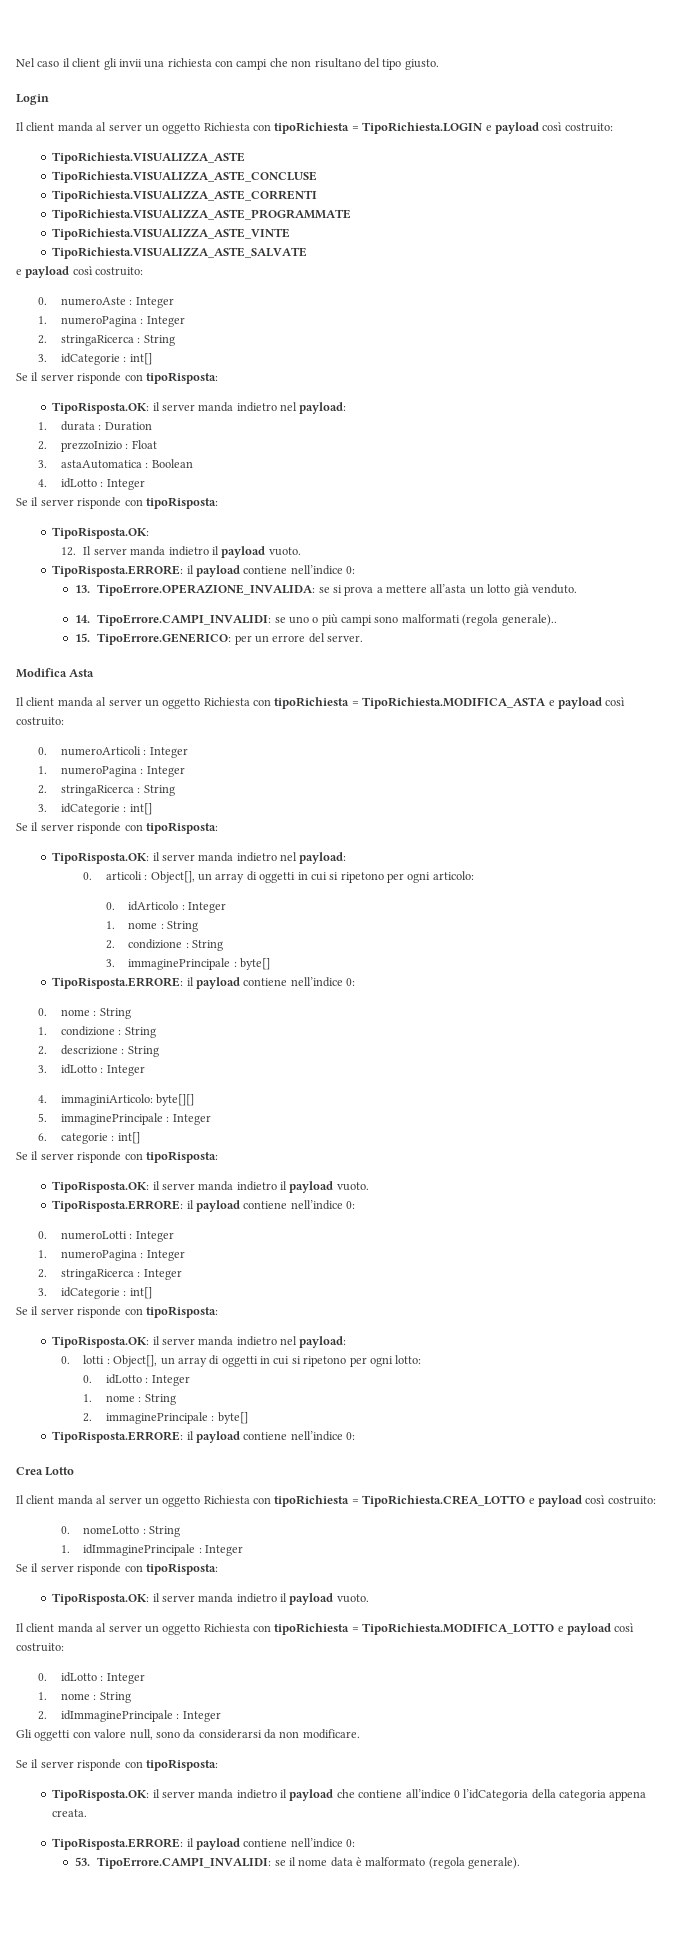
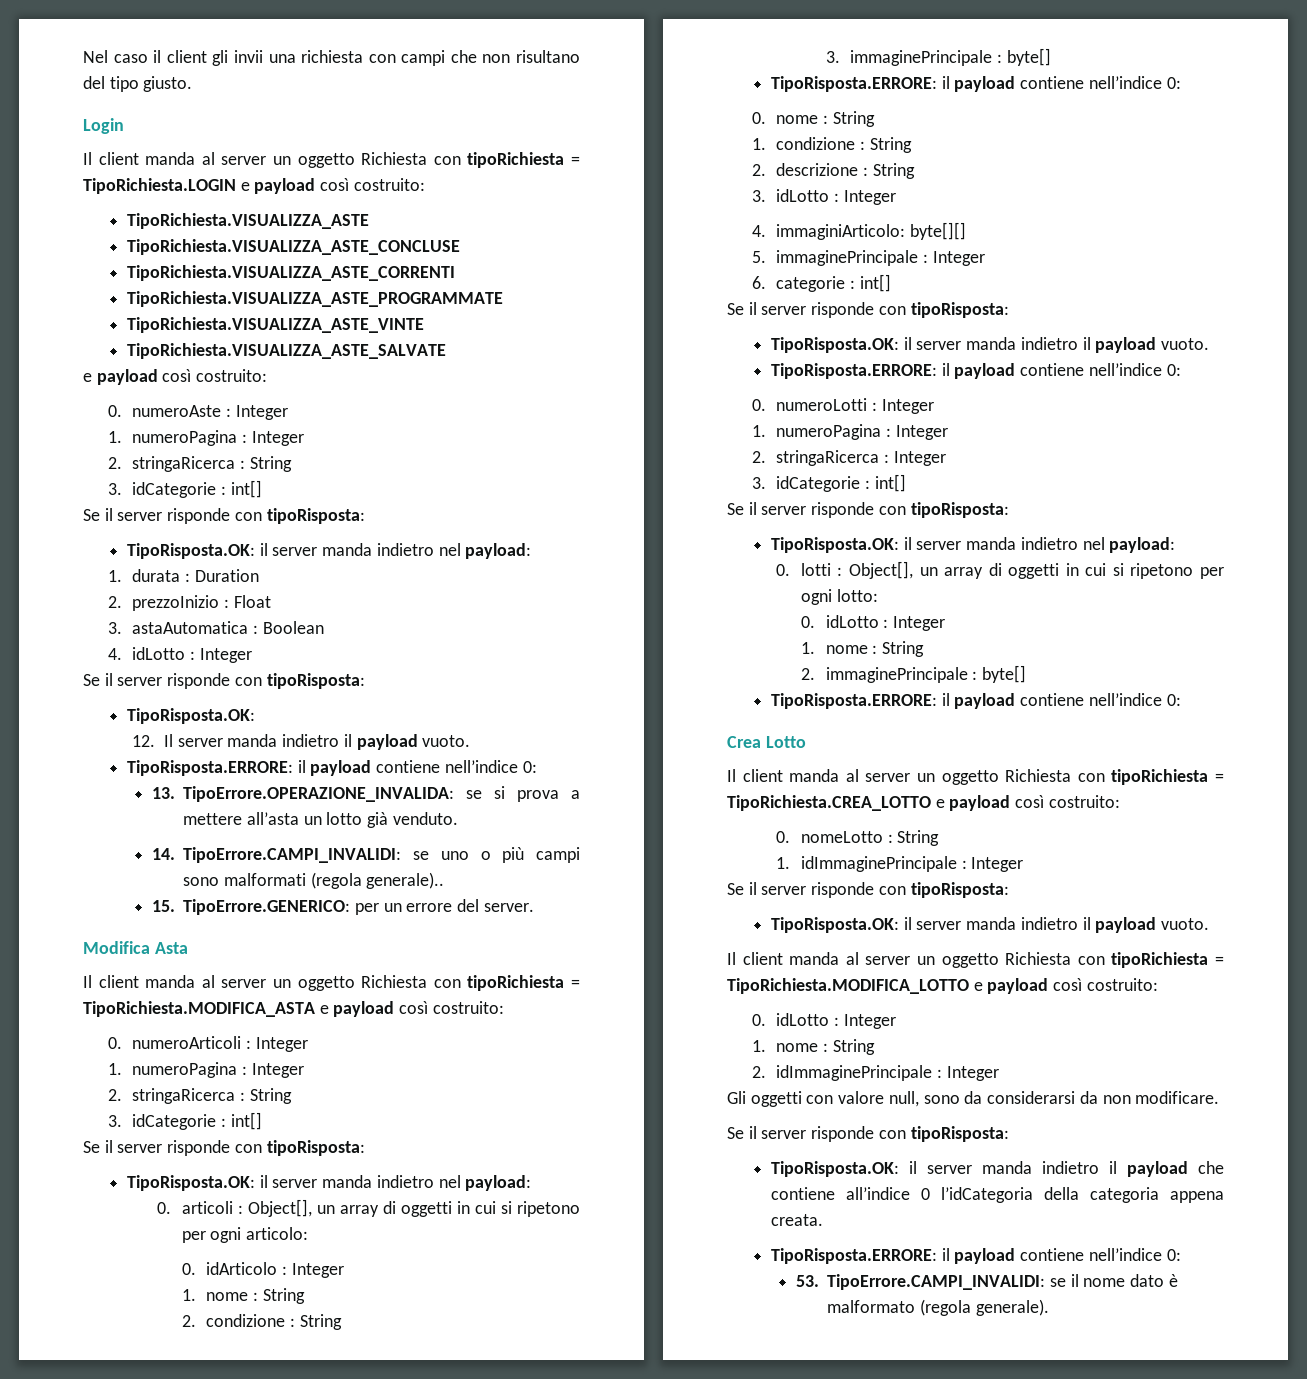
- 53. TipoErrore.CAMPI_INVALIDI: se il nome data è malformato (regola generale).
+ 53. TipoErrore.CAMPI_INVALIDI: se il nome dato è malformato (regola generale).

